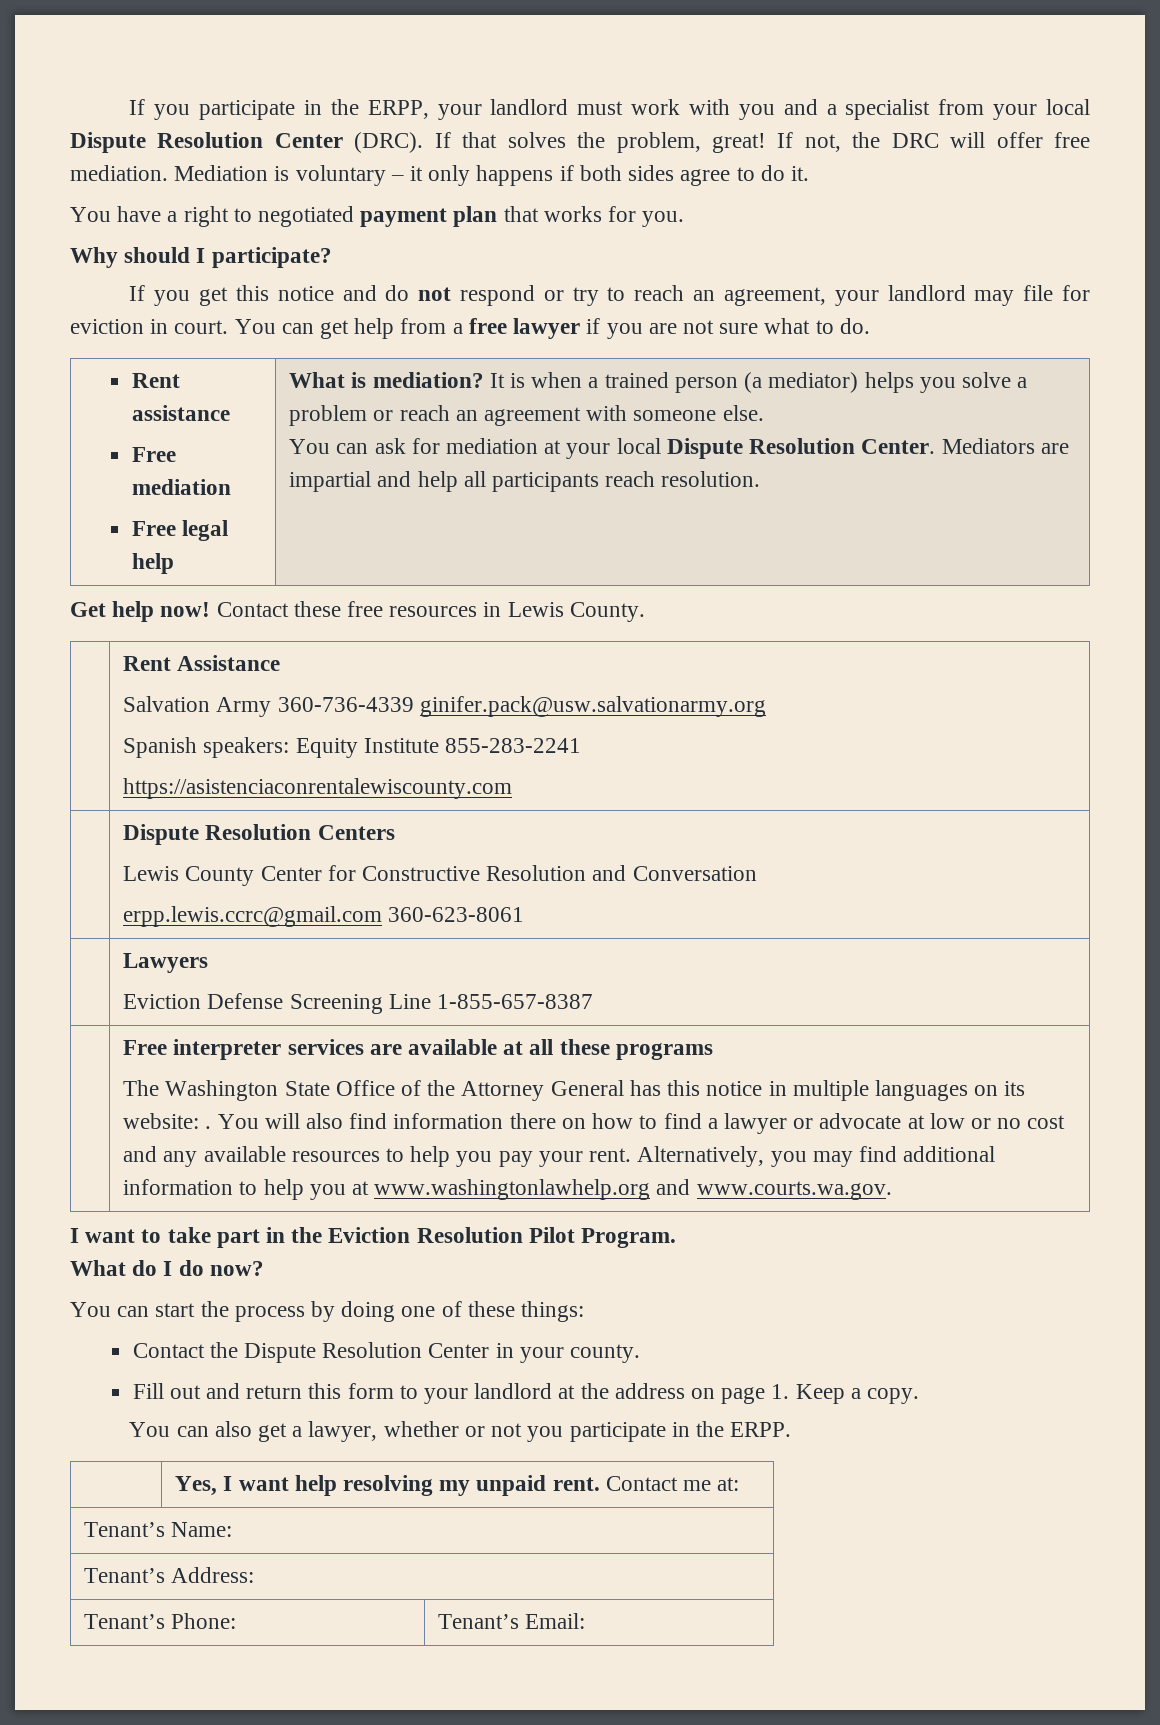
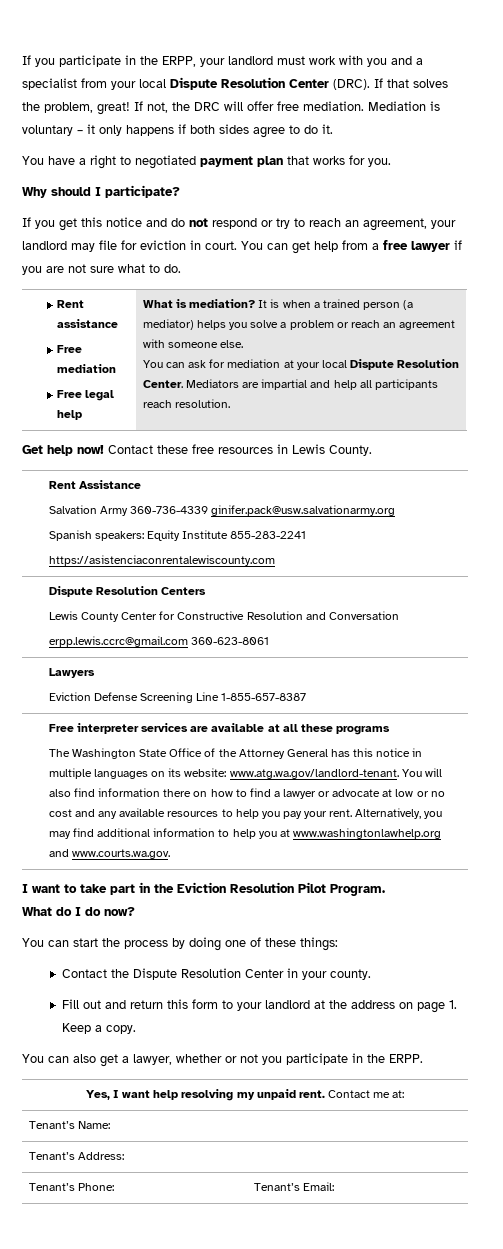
- The Washington State Office of the Attorney General has this notice in multiple languages on its website: . You will also find information there on how to find a lawyer or advocate at low or no cost and any available resources to help you pay your rent.
+ The Washington State Office of the Attorney General has this notice in multiple languages on its website: www.atg.wa.gov/landlord-tenant. You will also find information there on how to find a lawyer or advocate at low or no cost and any available resources to help you pay your rent.

